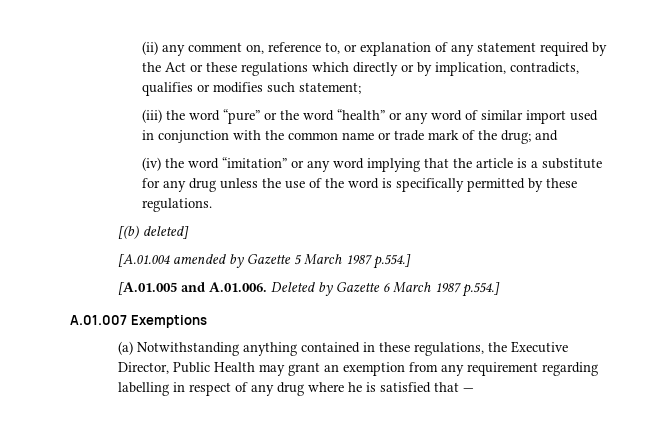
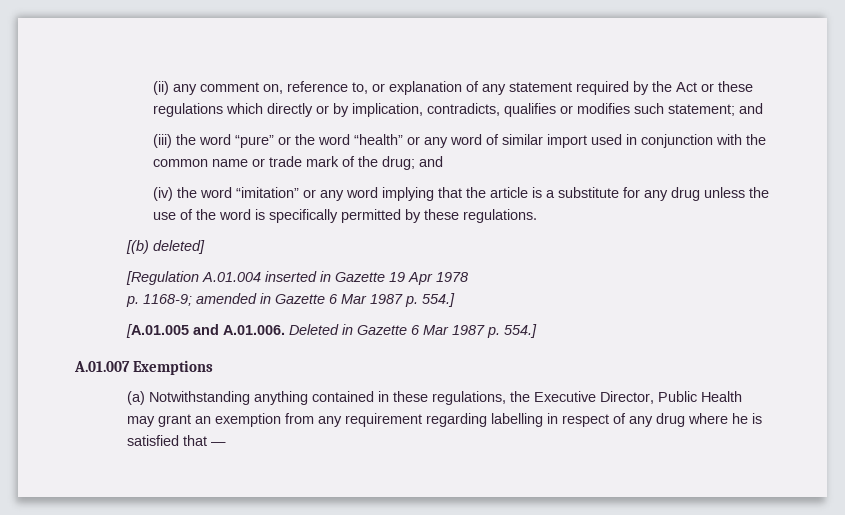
- (ii) any comment on, reference to, or explanation of any statement required by the Act or these regulations which directly or by implication, contradicts, qualifies or modifies such statement;
+ (ii) any comment on, reference to, or explanation of any statement required by the Act or these regulations which directly or by implication, contradicts, qualifies or modifies such statement; and
- [A.01.004 amended by Gazette 5 March 1987 p.554.]
+ [Regulation A.01.004 inserted in Gazette 19 Apr 1978
+ p. 1168-9; amended in Gazette 6 Mar 1987 p. 554.]
- [A.01.005 and A.01.006. Deleted by Gazette 6 March 1987 p.554.]
+ [A.01.005 and A.01.006. Deleted in Gazette 6 Mar 1987 p. 554.]

